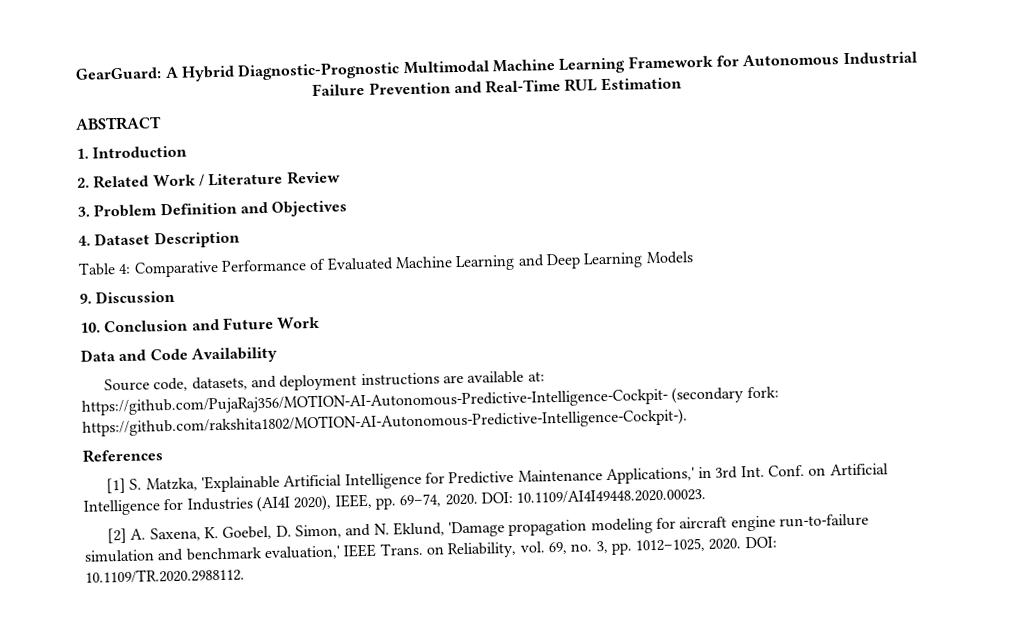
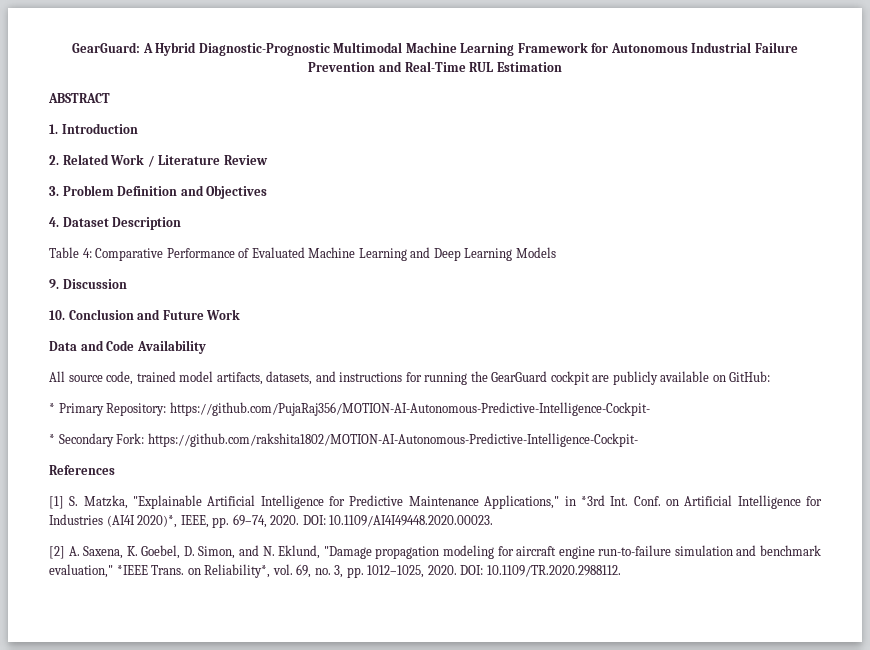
- Source code, datasets, and deployment instructions are available at: https://github.com/PujaRaj356/MOTION-AI-Autonomous-Predictive-Intelligence-Cockpit- (secondary fork: https://github.com/rakshita1802/MOTION-AI-Autonomous-Predictive-Intelligence-Cockpit-).
+ All source code, trained model artifacts, datasets, and instructions for running the GearGuard cockpit are publicly available on GitHub:
+ * Primary Repository: https://github.com/PujaRaj356/MOTION-AI-Autonomous-Predictive-Intelligence-Cockpit-
+ * Secondary Fork: https://github.com/rakshita1802/MOTION-AI-Autonomous-Predictive-Intelligence-Cockpit-
- [1] S. Matzka, 'Explainable Artificial Intelligence for Predictive Maintenance Applications,' in 3rd Int. Conf. on Artificial Intelligence for Industries (AI4I 2020), IEEE, pp. 69–74, 2020.
+ [1] S. Matzka, "Explainable Artificial Intelligence for Predictive Maintenance Applications," in *3rd Int. Conf. on Artificial Intelligence for Industries (AI4I 2020)*, IEEE, pp. 69–74, 2020.
- [2] A. Saxena, K. Goebel, D. Simon, and N. Eklund, 'Damage propagation modeling for aircraft engine run-to-failure simulation and benchmark evaluation,' IEEE Trans. on Reliability, vol. 69, no. 3, pp. 1012–1025, 2020.
+ [2] A. Saxena, K. Goebel, D. Simon, and N. Eklund, "Damage propagation modeling for aircraft engine run-to-failure simulation and benchmark evaluation," *IEEE Trans. on Reliability*, vol. 69, no. 3, pp. 1012–1025, 2020.

